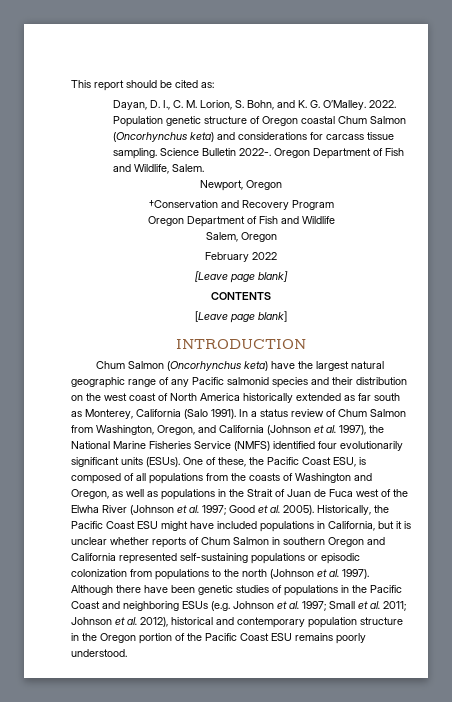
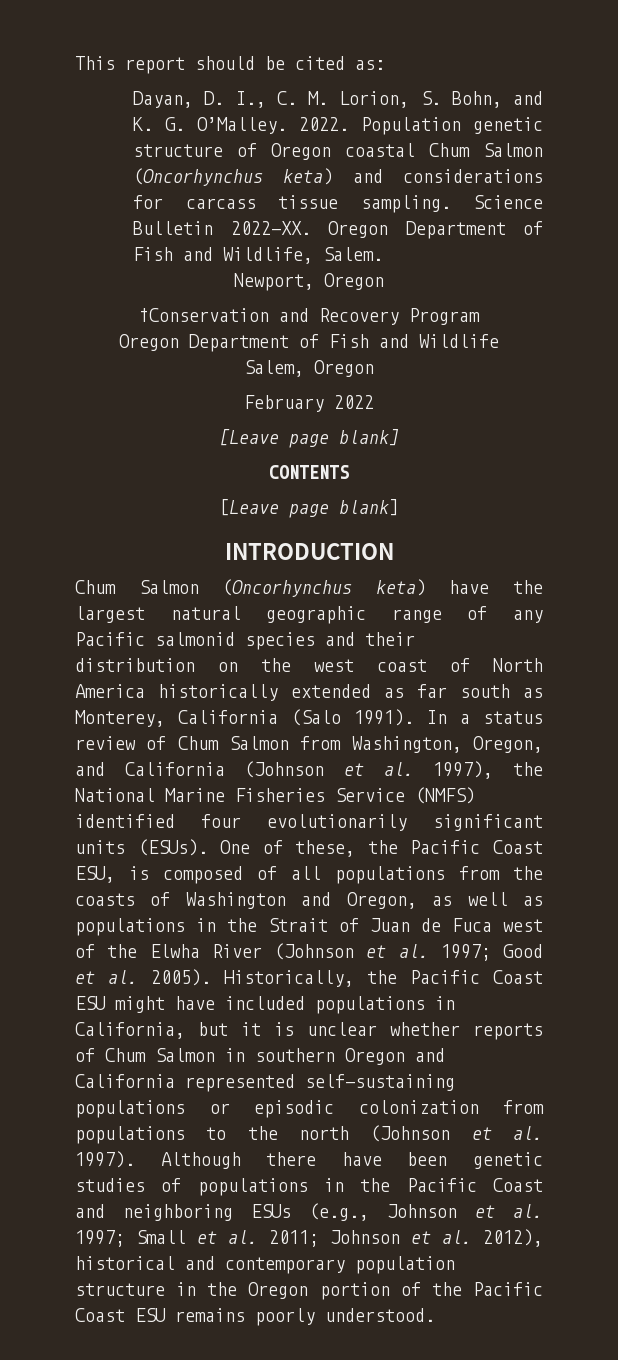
- Science Bulletin 2022-.
+ Science Bulletin 2022-XX.
- Although there have been genetic studies of populations in the Pacific Coast and neighboring ESUs (e.g. Johnson et al. 1997; Small et al. 2011; Johnson et al. 2012), historical and contemporary population structure in the Oregon portion of the Pacific Coast ESU remains poorly understood.
+ Although there have been genetic studies of populations in the Pacific Coast and neighboring ESUs (e.g., Johnson et al. 1997; Small et al. 2011; Johnson et al. 2012), historical and contemporary population structure in the Oregon portion of the Pacific Coast ESU remains poorly understood.

